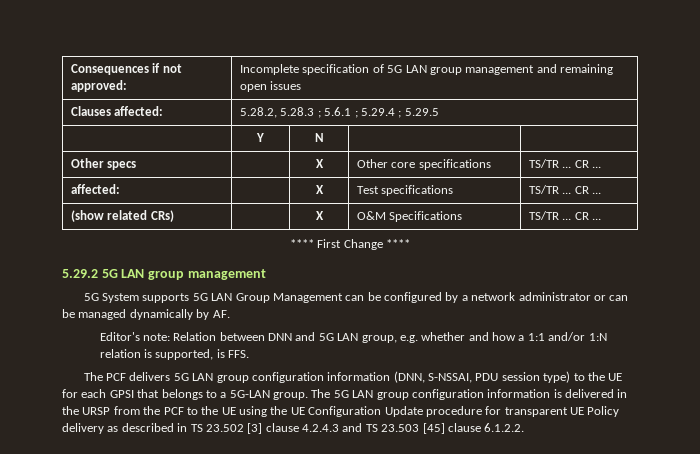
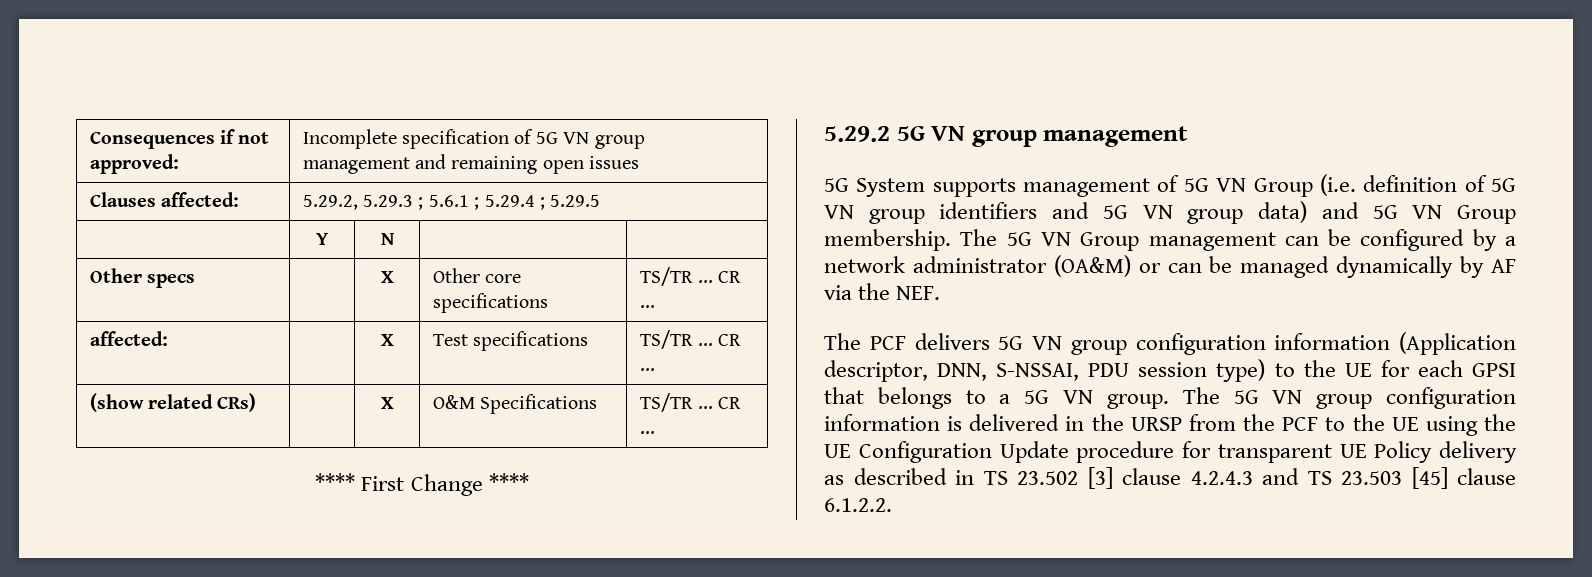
- Consequences if not approved: | Incomplete specification of 5G LAN group management and remaining open issues
+ Consequences if not approved: | Incomplete specification of 5G VN group management and remaining open issues
- Clauses affected: | 5.28.2, 5.28.3 ; 5.6.1 ; 5.29.4 ; 5.29.5
+ Clauses affected: | 5.29.2, 5.29.3 ; 5.6.1 ; 5.29.4 ; 5.29.5
- 5.29.2 5G LAN group management
+ 5.29.2 5G VN group management
- 5G System supports 5G LAN Group Management can be configured by a network administrator or can be managed dynamically by AF.
- Editor's note: Relation between DNN and 5G LAN group, e.g. whether and how a 1:1 and/or 1:N relation is supported, is FFS.
+ 5G System supports management of 5G VN Group (i.e. definition of 5G VN group identifiers and 5G VN group data) and 5G VN Group membership. The 5G VN Group management can be configured by a network administrator (OA&M) or can be managed dynamically by AF via the NEF.
- The PCF delivers 5G LAN group configuration information (DNN, S-NSSAI, PDU session type) to the UE for each GPSI that belongs to a 5G-LAN group.
+ The PCF delivers 5G VN group configuration information (Application descriptor, DNN, S-NSSAI, PDU session type) to the UE for each GPSI that belongs to a 5G VN group.
- The 5G LAN group configuration information is delivered in the URSP from the PCF to the UE using the UE Configuration Update procedure for transparent UE Policy delivery as described in TS 23.502 [3] clause 4.2.4.3 and TS 23.503 [45] clause 6.1.2.2.
+ The 5G VN group configuration information is delivered in the URSP from the PCF to the UE using the UE Configuration Update procedure for transparent UE Policy delivery as described in TS 23.502 [3] clause 4.2.4.3 and TS 23.503 [45] clause 6.1.2.2.

